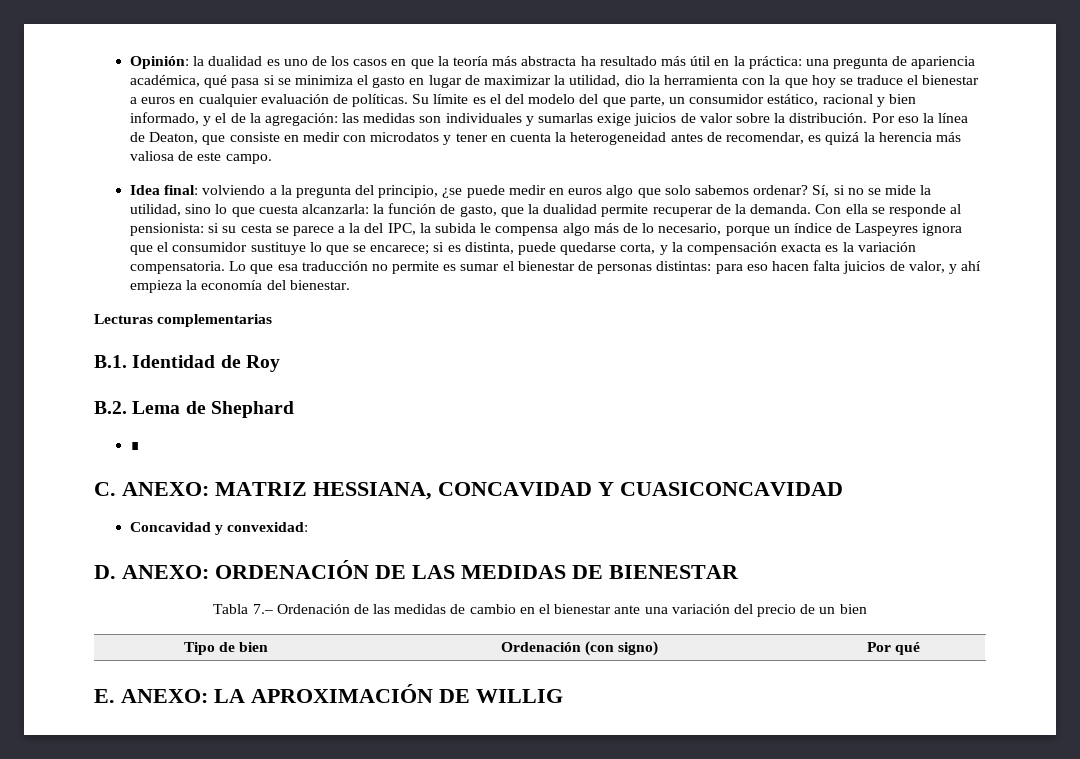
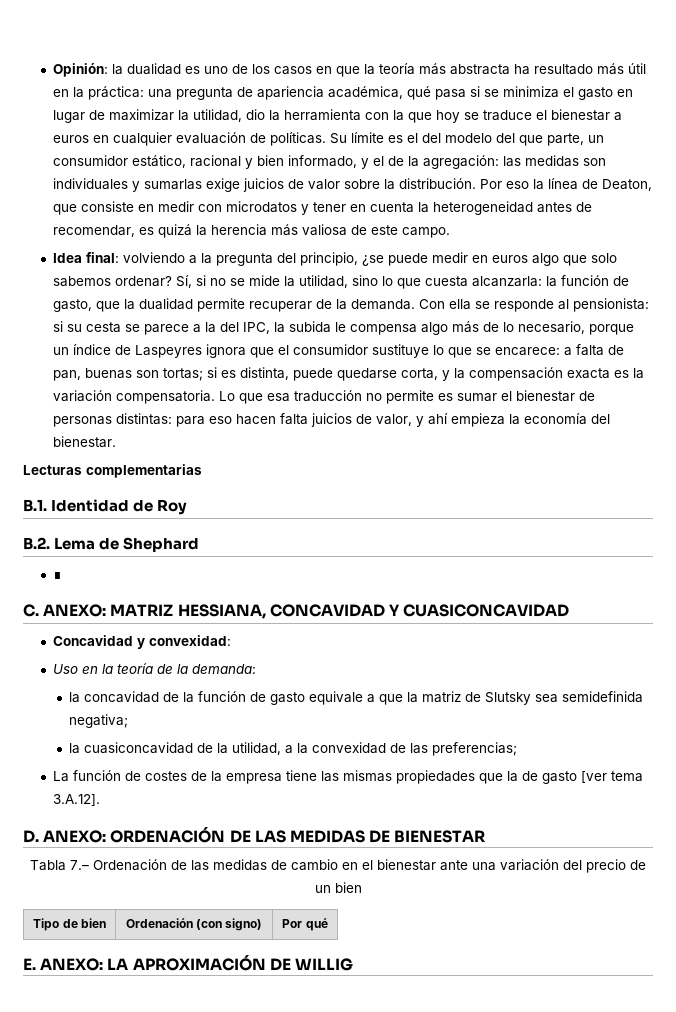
- Con ella se responde al pensionista: si su cesta se parece a la del IPC, la subida le compensa algo más de lo necesario, porque un índice de Laspeyres ignora que el consumidor sustituye lo que se encarece; si es distinta, puede quedarse corta, y la compensación exacta es la variación compensatoria.
+ Con ella se responde al pensionista: si su cesta se parece a la del IPC, la subida le compensa algo más de lo necesario, porque un índice de Laspeyres ignora que el consumidor sustituye lo que se encarece: a falta de pan, buenas son tortas; si es distinta, puede quedarse corta, y la compensación exacta es la variación compensatoria.
+ Uso en la teoría de la demanda:
+ la concavidad de la función de gasto equivale a que la matriz de Slutsky sea semidefinida negativa;
+ la cuasiconcavidad de la utilidad, a la convexidad de las preferencias;
+ La función de costes de la empresa tiene las mismas propiedades que la de gasto [ver tema 3.A.12].

